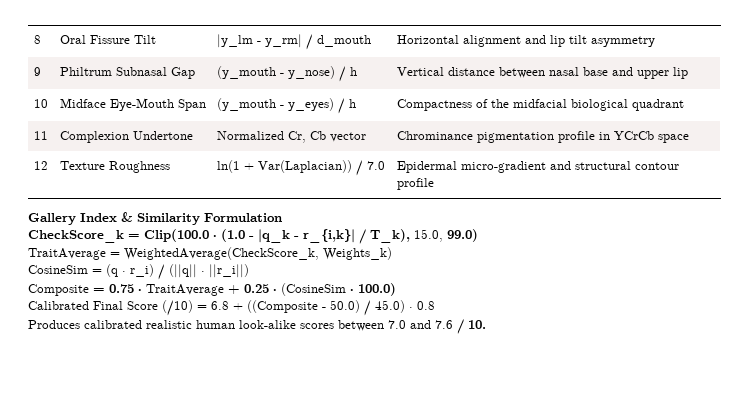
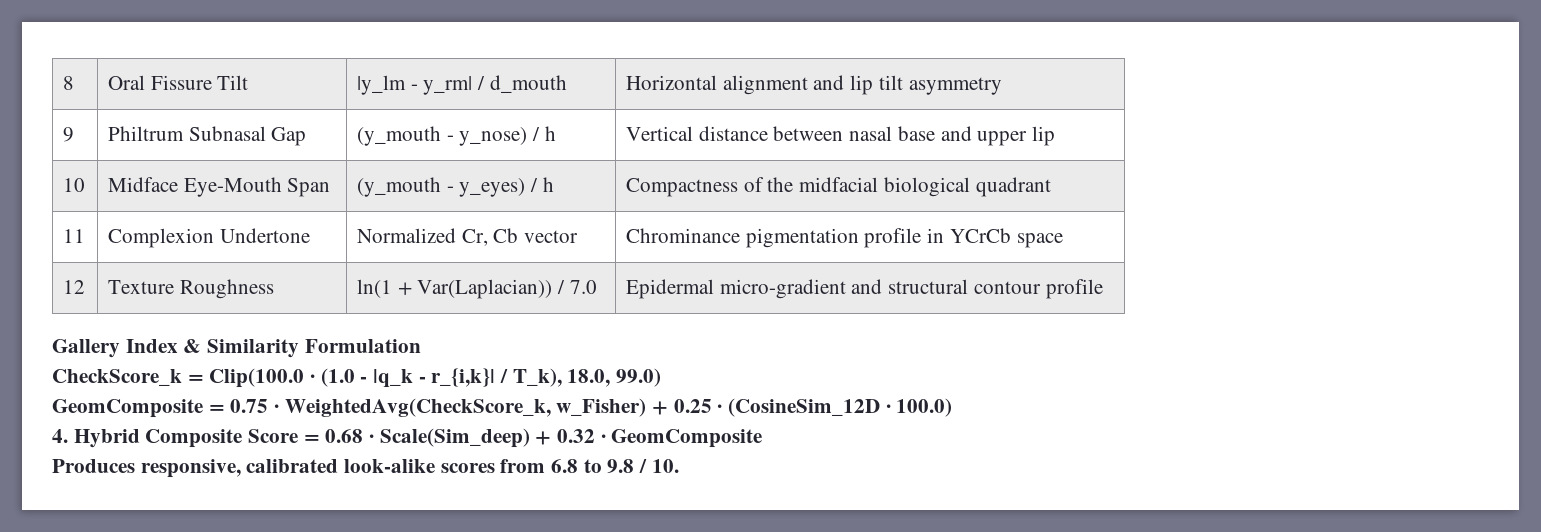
- CheckScore_k = Clip(100.0 · (1.0 - |q_k - r_{i,k}| / T_k), 15.0, 99.0)
+ CheckScore_k = Clip(100.0 · (1.0 - |q_k - r_{i,k}| / T_k), 18.0, 99.0)
- TraitAverage = WeightedAverage(CheckScore_k, Weights_k)
- CosineSim = (q · r_i) / (||q|| · ||r_i||)
- Composite = 0.75 · TraitAverage + 0.25 · (CosineSim · 100.0)
+ GeomComposite = 0.75 · WeightedAvg(CheckScore_k, w_Fisher) + 0.25 · (CosineSim_12D · 100.0)
- Calibrated Final Score (/10) = 6.8 + ((Composite - 50.0) / 45.0) · 0.8
- Produces calibrated realistic human look-alike scores between 7.0 and 7.6 / 10.
+ 4. Hybrid Composite Score = 0.68 · Scale(Sim_deep) + 0.32 · GeomComposite
+ Produces responsive, calibrated look-alike scores from 6.8 to 9.8 / 10.

